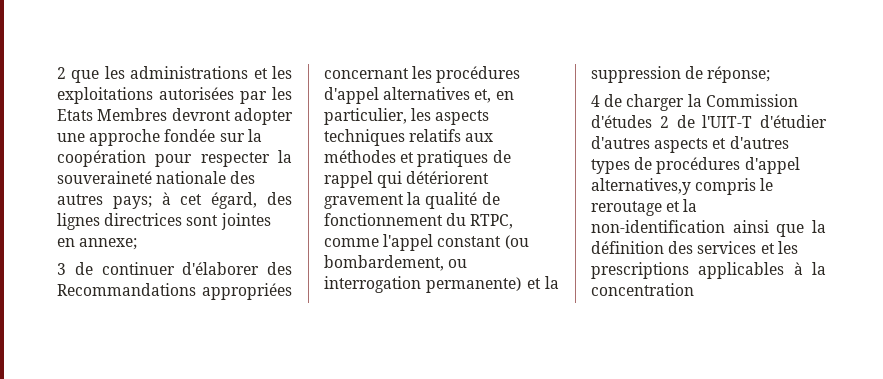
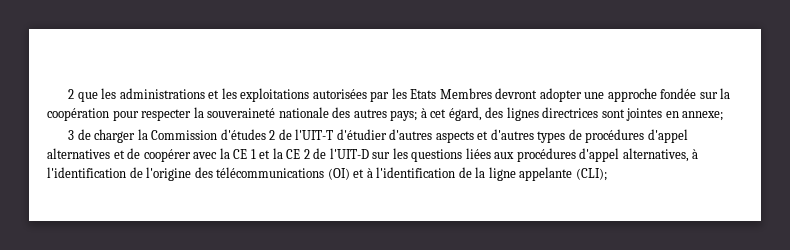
- 3 de continuer d'élaborer des Recommandations appropriées concernant les procédures d'appel alternatives et, en particulier, les aspects techniques relatifs aux méthodes et pratiques de rappel qui détériorent gravement la qualité de fonctionnement du RTPC, comme l'appel constant (ou bombardement, ou interrogation permanente) et la suppression de réponse;
- 4 de charger la Commission d'études 2 de l'UIT-T d'étudier d'autres aspects et d'autres types de procédures d'appel alternatives,y compris le reroutage et la non-identification ainsi que la définition des services et les prescriptions applicables à la concentration
+ 3 de charger la Commission d'études 2 de l'UIT-T d'étudier d'autres aspects et d'autres types de procédures d'appel alternatives et de coopérer avec la CE 1 et la CE 2 de l'UIT-D sur les questions liées aux procédures d'appel alternatives, à l'identification de l'origine des télécommunications (OI) et à l'identification de la ligne appelante (CLI);

